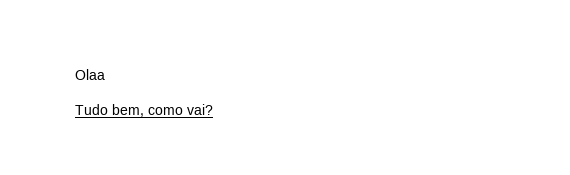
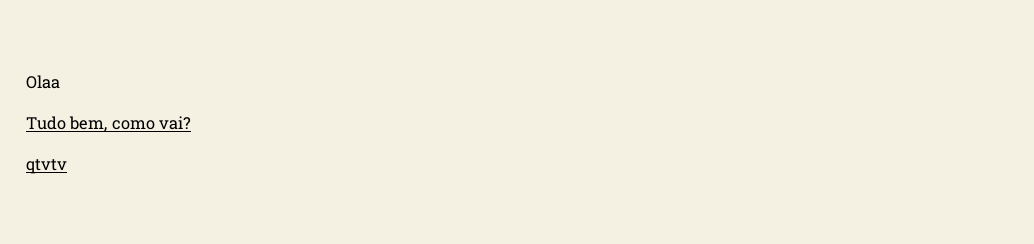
+ qtvtv

